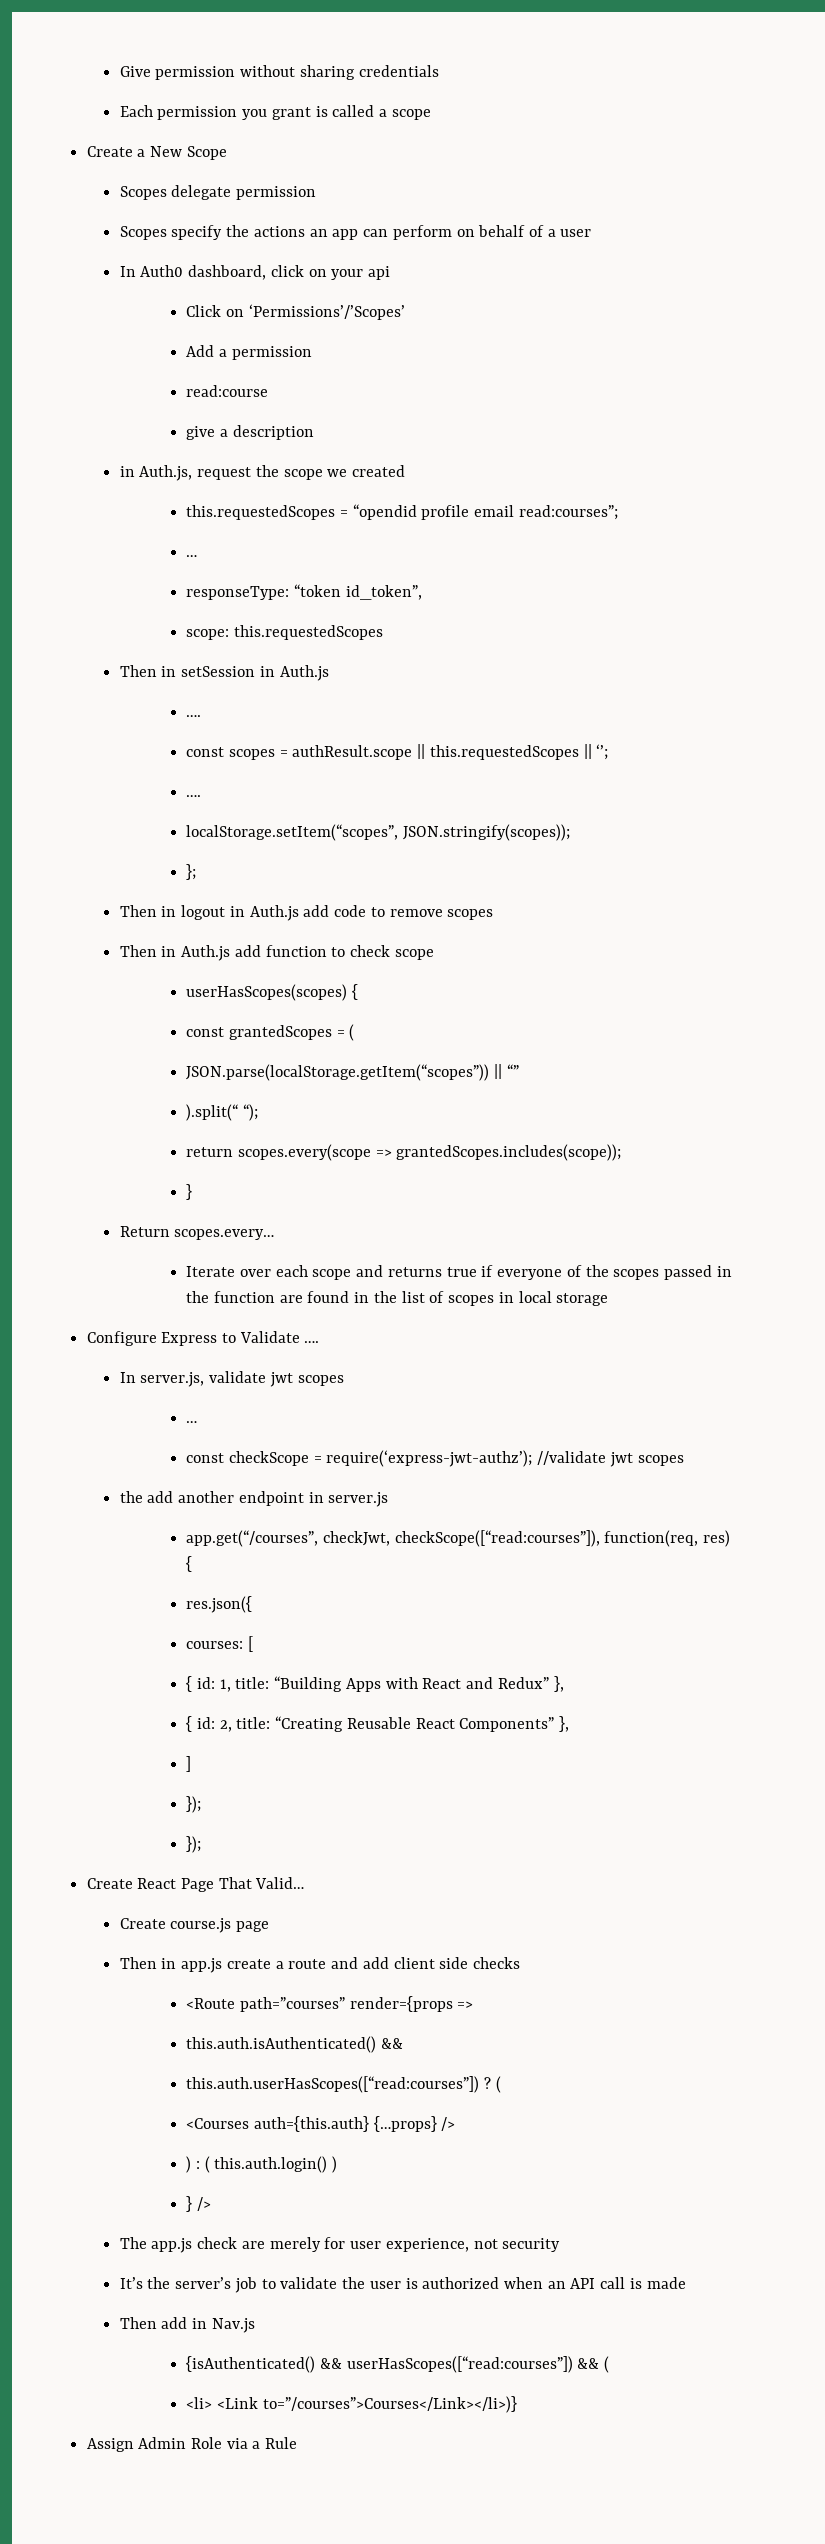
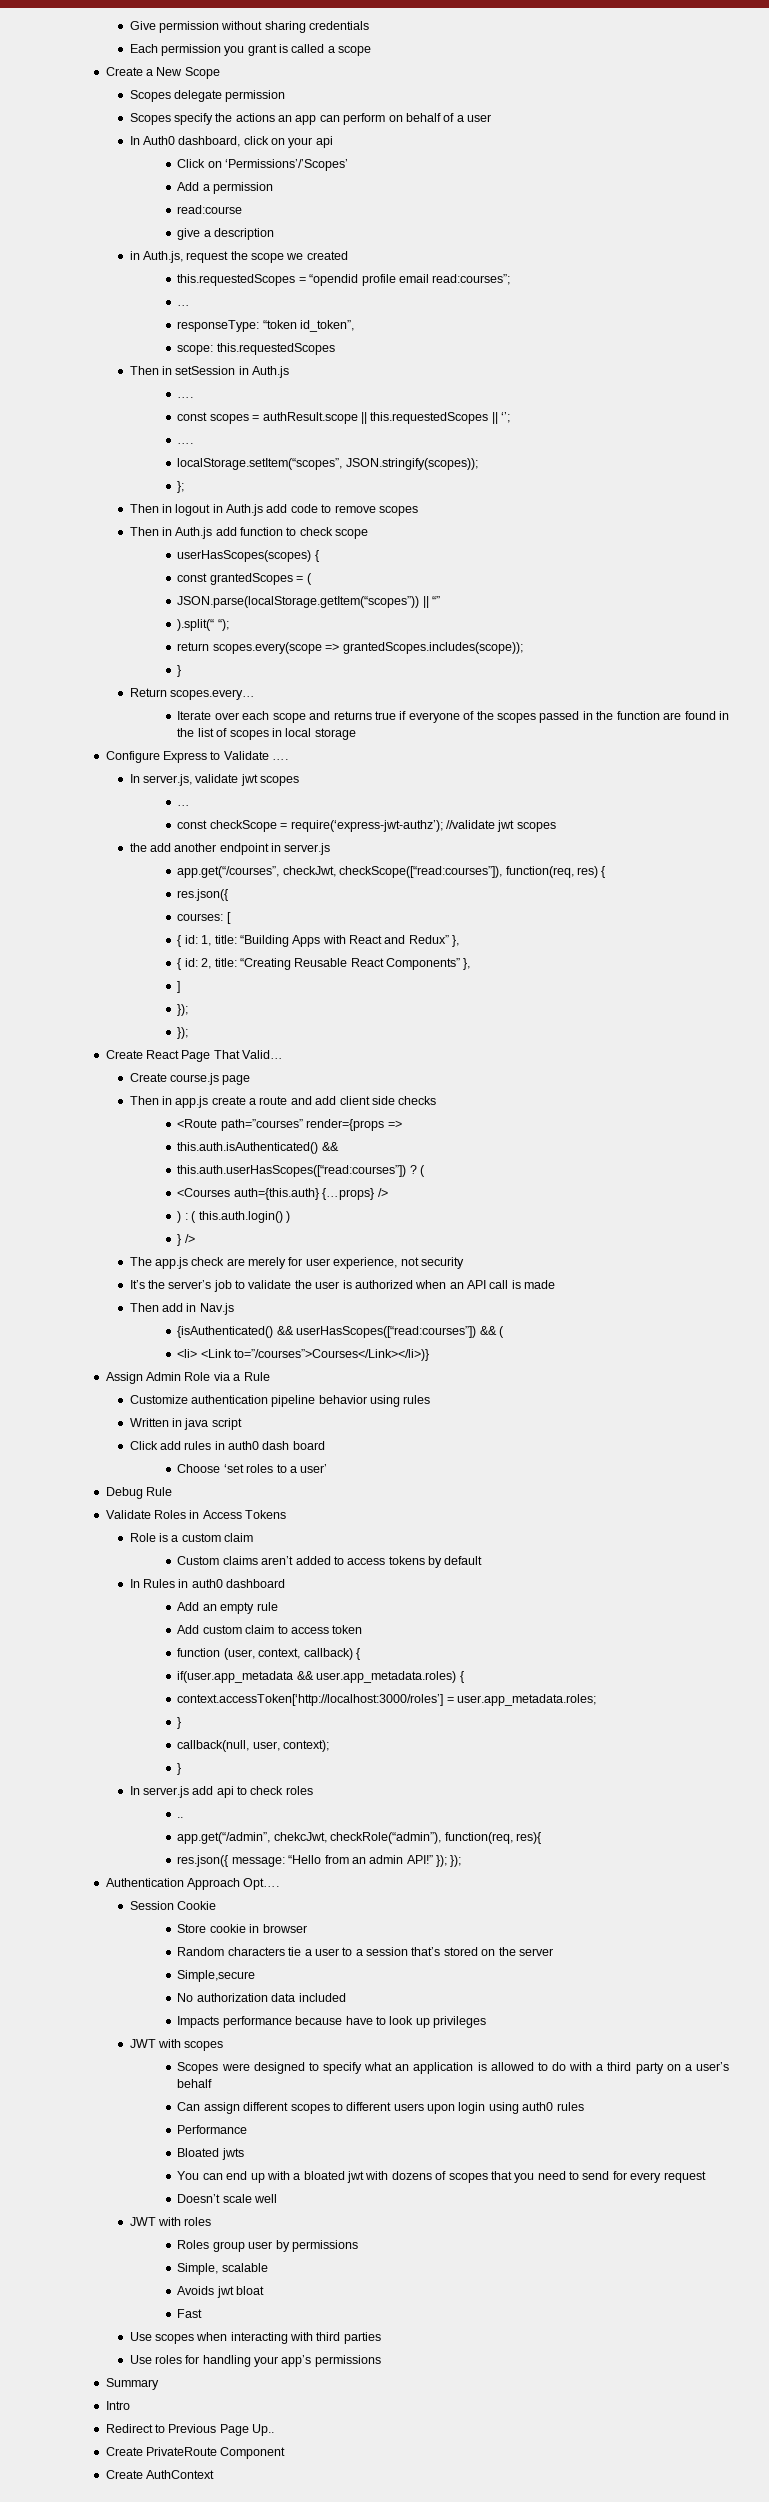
+ Customize authentication pipeline behavior using rules
+ Written in java script
+ Click add rules in auth0 dash board
+ Choose ‘set roles to a user’
+ Debug Rule
+ Validate Roles in Access Tokens
+ Role is a custom claim
+ Custom claims aren’t added to access tokens by default
+ In Rules in auth0 dashboard
+ Add an empty rule
+ Add custom claim to access token
+ function (user, context, callback) {
+ if(user.app_metadata && user.app_metadata.roles) {
+ context.accessToken[‘http://localhost:3000/roles’] = user.app_metadata.roles;
+ }
+ callback(null, user, context);
+ }
+ In server.js add api to check roles
+ ..
+ app.get(“/admin”, chekcJwt, checkRole(“admin”), function(req, res){
+ res.json({ message: “Hello from an admin API!” }); });
+ Authentication Approach Opt….
+ Session Cookie
+ Store cookie in browser
+ Random characters tie a user to a session that’s stored on the server
+ Simple,secure
+ No authorization data included
+ Impacts performance because have to look up privileges
+ JWT with scopes
+ Scopes were designed to specify what an application is allowed to do with a third party on a user’s behalf
+ Can assign different scopes to different users upon login using auth0 rules
+ Performance
+ Bloated jwts
+ You can end up with a bloated jwt with dozens of scopes that you need to send for every request
+ Doesn’t scale well
+ JWT with roles
+ Roles group user by permissions
+ Simple, scalable
+ Avoids jwt bloat
+ Fast
+ Use scopes when interacting with third parties
+ Use roles for handling your app’s permissions
+ Summary
+ Intro
+ Redirect to Previous Page Up..
+ Create PrivateRoute Component
+ Create AuthContext

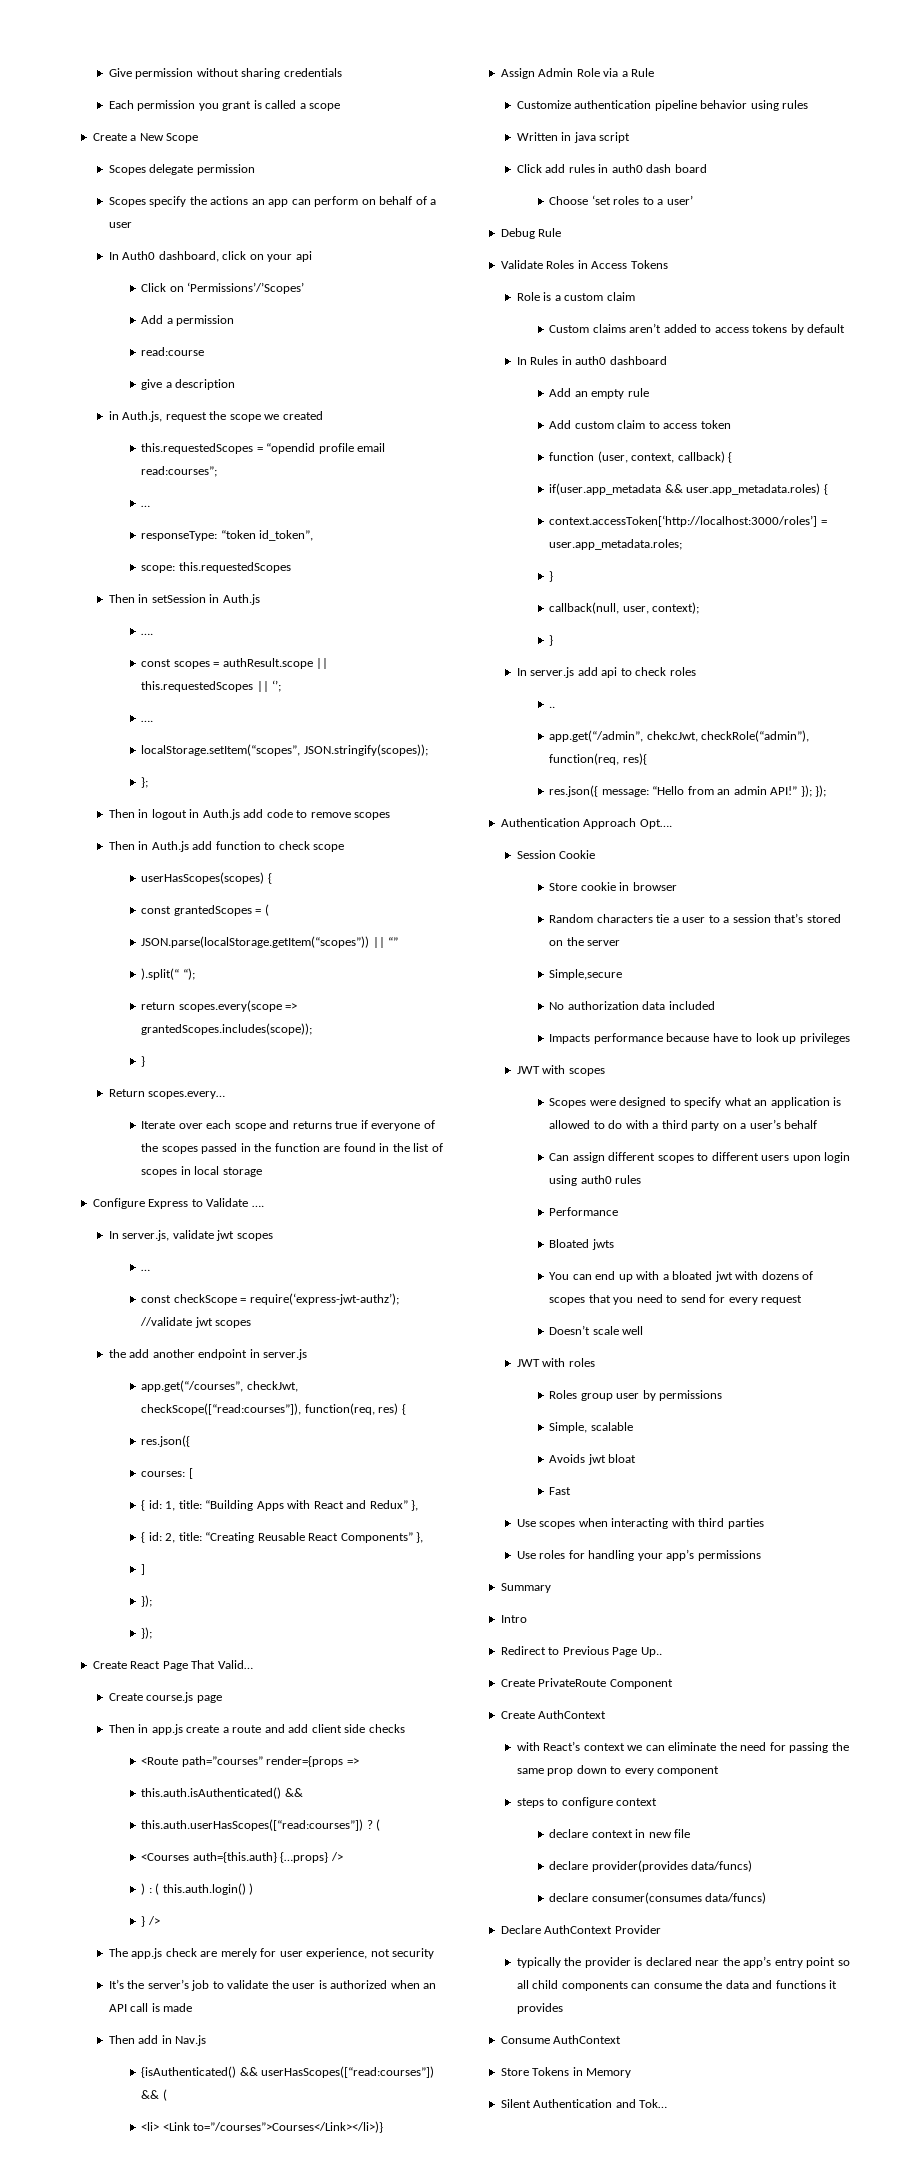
+ with React’s context we can eliminate the need for passing the same prop down to every component
+ steps to configure context
+ declare context in new file
+ declare provider(provides data/funcs)
+ declare consumer(consumes data/funcs)
+ Declare AuthContext Provider
+ typically the provider is declared near the app’s entry point so all child components can consume the data and functions it provides
+ Consume AuthContext
+ Store Tokens in Memory
+ Silent Authentication and Tok…

